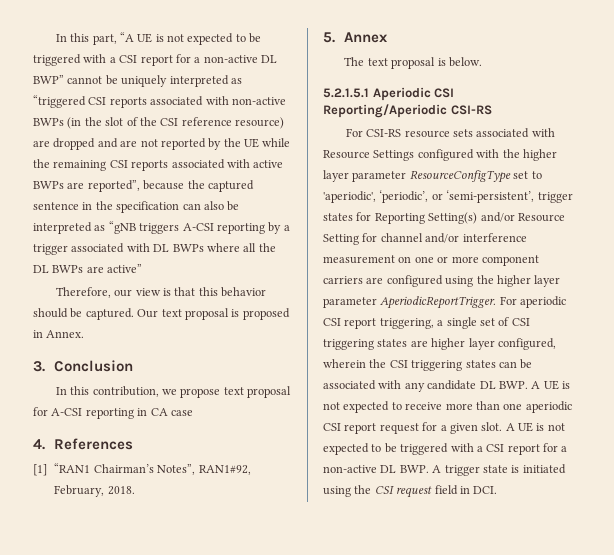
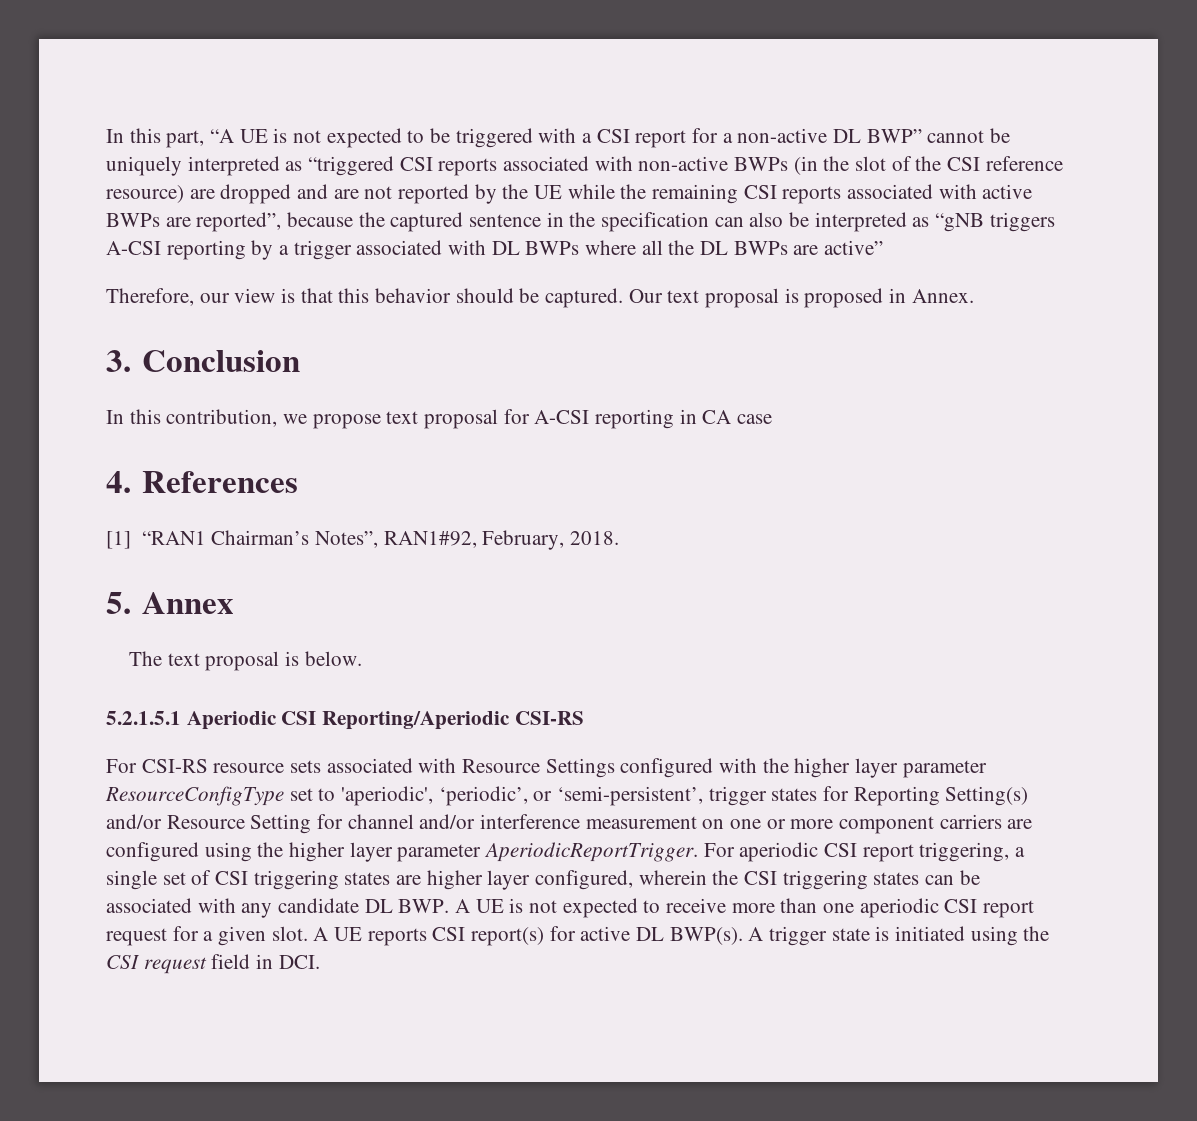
- A UE is not expected to be triggered with a CSI report for a non-active DL BWP. A trigger state is initiated using the CSI request field in DCI.
+ A UE reports CSI report(s) for active DL BWP(s). A trigger state is initiated using the CSI request field in DCI.

